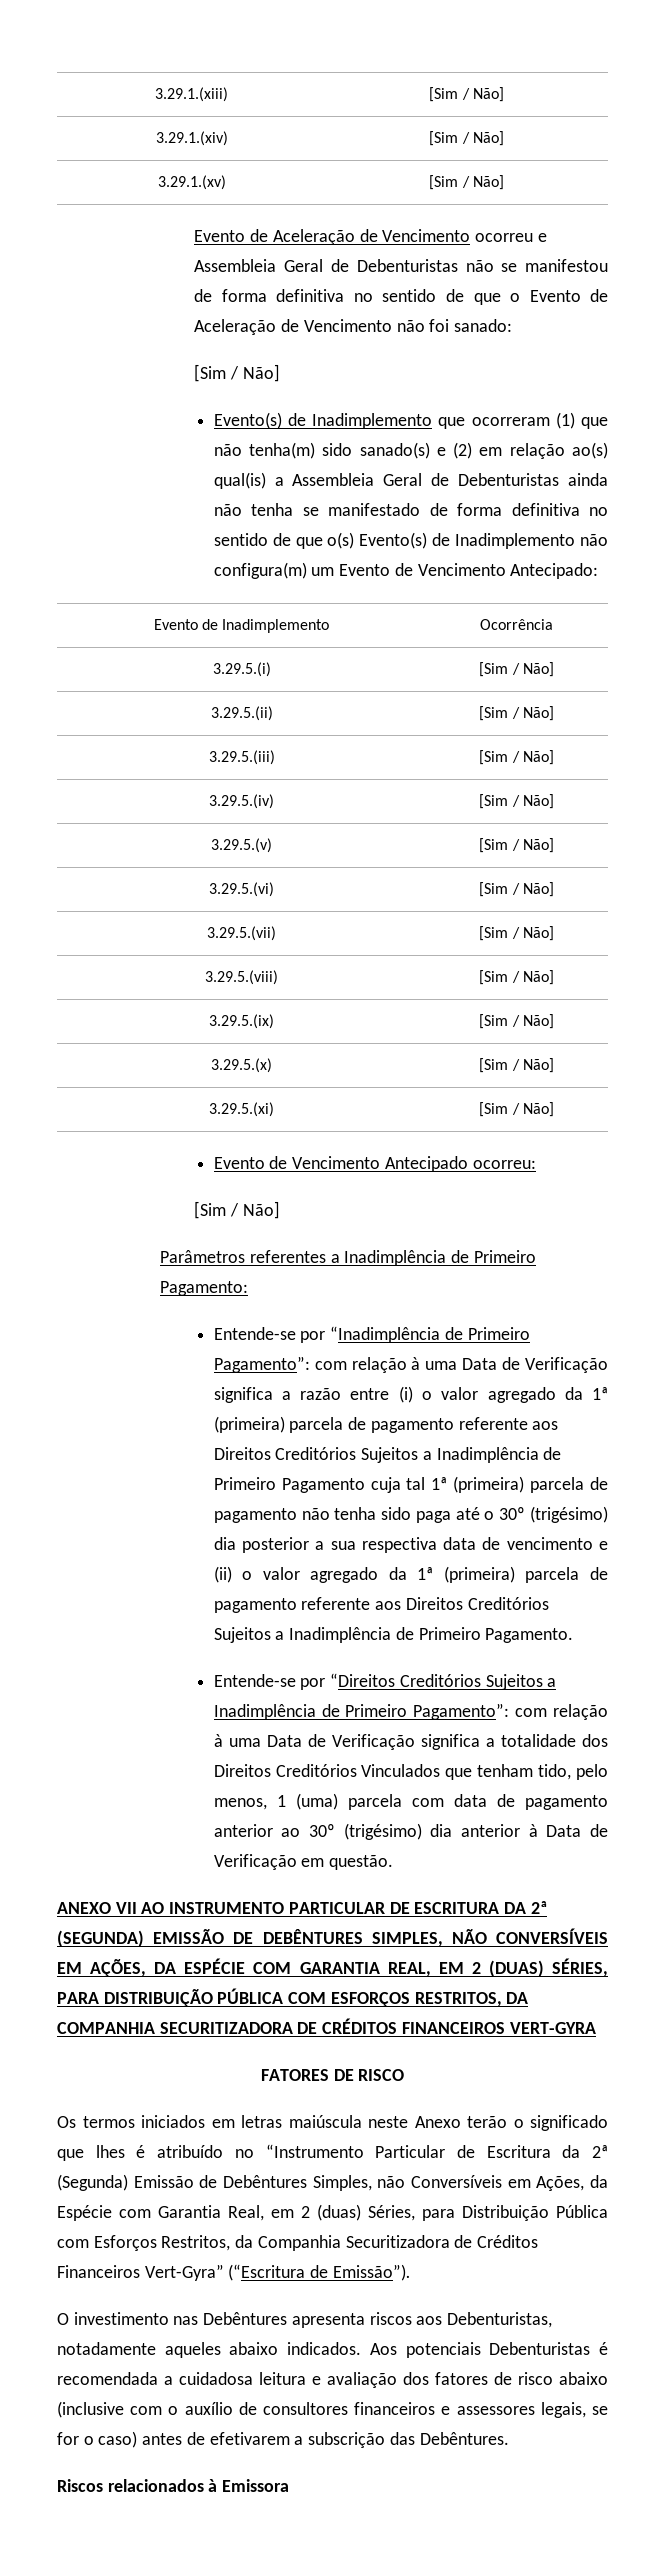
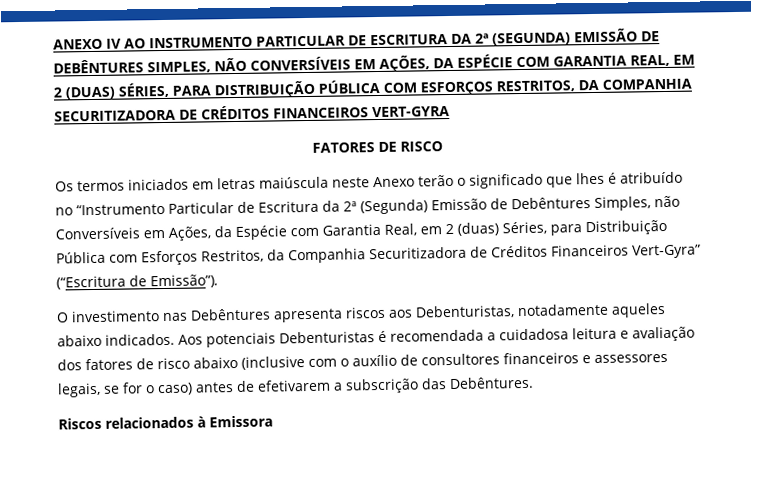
- 3.29.1.(xiii) | [Sim / Não]
- 3.29.1.(xiv) | [Sim / Não]
- 3.29.1.(xv) | [Sim / Não]
- Evento de Aceleração de Vencimento ocorreu e Assembleia Geral de Debenturistas não se manifestou de forma definitiva no sentido de que o Evento de Aceleração de Vencimento não foi sanado:
- [Sim / Não]
- Evento(s) de Inadimplemento que ocorreram (1) que não tenha(m) sido sanado(s) e (2) em relação ao(s) qual(is) a Assembleia Geral de Debenturistas ainda não tenha se manifestado de forma definitiva no sentido de que o(s) Evento(s) de Inadimplemento não configura(m) um Evento de Vencimento Antecipado:
- Evento de Inadimplemento | Ocorrência
- 3.29.5.(i) | [Sim / Não]
- 3.29.5.(ii) | [Sim / Não]
- 3.29.5.(iii) | [Sim / Não]
- 3.29.5.(iv) | [Sim / Não]
- 3.29.5.(v) | [Sim / Não]
- 3.29.5.(vi) | [Sim / Não]
- 3.29.5.(vii) | [Sim / Não]
- 3.29.5.(viii) | [Sim / Não]
- 3.29.5.(ix) | [Sim / Não]
- 3.29.5.(x) | [Sim / Não]
- 3.29.5.(xi) | [Sim / Não]
- Evento de Vencimento Antecipado ocorreu:
- [Sim / Não]
- Parâmetros referentes a Inadimplência de Primeiro Pagamento:
- Entende-se por “Inadimplência de Primeiro Pagamento”: com relação à uma Data de Verificação significa a razão entre (i) o valor agregado da 1ª (primeira) parcela de pagamento referente aos Direitos Creditórios Sujeitos a Inadimplência de Primeiro Pagamento cuja tal 1ª (primeira) parcela de pagamento não tenha sido paga até o 30º (trigésimo) dia posterior a sua respectiva data de vencimento e (ii) o valor agregado da 1ª (primeira) parcela de pagamento referente aos Direitos Creditórios Sujeitos a Inadimplência de Primeiro Pagamento.
- Entende-se por “Direitos Creditórios Sujeitos a Inadimplência de Primeiro Pagamento”: com relação à uma Data de Verificação significa a totalidade dos Direitos Creditórios Vinculados que tenham tido, pelo menos, 1 (uma) parcela com data de pagamento anterior ao 30º (trigésimo) dia anterior à Data de Verificação em questão.
- ANEXO VII AO INSTRUMENTO PARTICULAR DE ESCRITURA DA 2ª (SEGUNDA) EMISSÃO DE DEBÊNTURES SIMPLES, NÃO CONVERSÍVEIS EM AÇÕES, DA ESPÉCIE COM GARANTIA REAL, EM 2 (DUAS) SÉRIES, PARA DISTRIBUIÇÃO PÚBLICA COM ESFORÇOS RESTRITOS, DA COMPANHIA SECURITIZADORA DE CRÉDITOS FINANCEIROS VERT-GYRA
+ ANEXO IV AO INSTRUMENTO PARTICULAR DE ESCRITURA DA 2ª (SEGUNDA) EMISSÃO DE DEBÊNTURES SIMPLES, NÃO CONVERSÍVEIS EM AÇÕES, DA ESPÉCIE COM GARANTIA REAL, EM 2 (DUAS) SÉRIES, PARA DISTRIBUIÇÃO PÚBLICA COM ESFORÇOS RESTRITOS, DA COMPANHIA SECURITIZADORA DE CRÉDITOS FINANCEIROS VERT-GYRA

